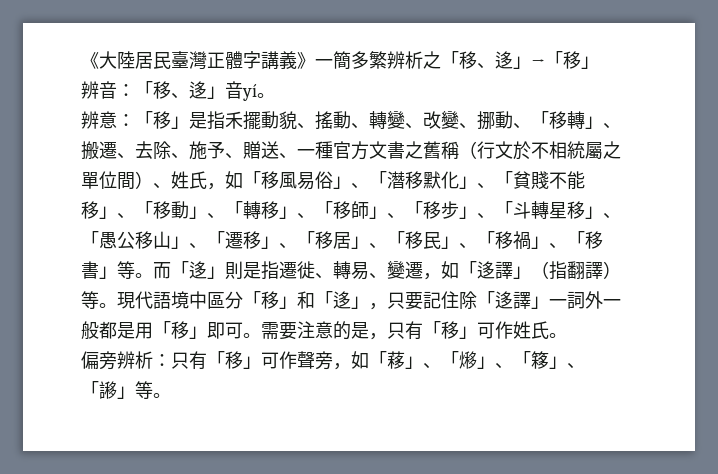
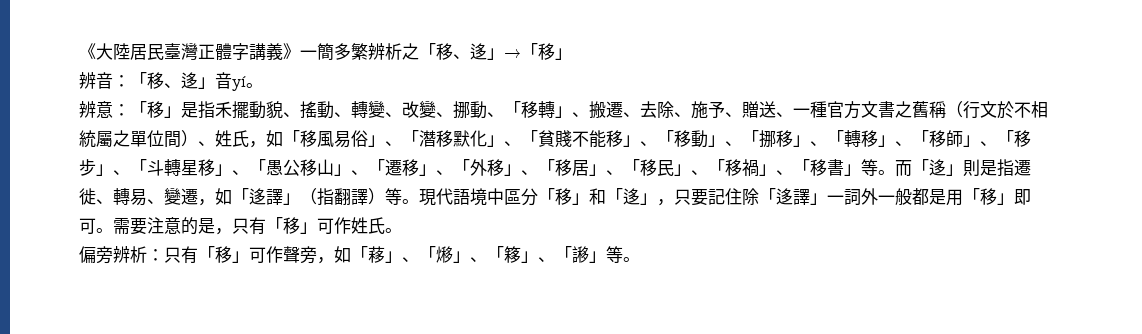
- 「移」是指禾擺動貌、搖動、轉變、改變、挪動、「移轉」、搬遷、去除、施予、贈送、一種官方文書之舊稱（行文於不相統屬之單位間）、姓氏，如「移風易俗」、「潛移默化」、「貧賤不能移」、「移動」、「轉移」、「移師」、「移步」、「斗轉星移」、「愚公移山」、「遷移」、「移居」、「移民」、「移禍」、「移書」等。
+ 「移」是指禾擺動貌、搖動、轉變、改變、挪動、「移轉」、搬遷、去除、施予、贈送、一種官方文書之舊稱（行文於不相統屬之單位間）、姓氏，如「移風易俗」、「潛移默化」、「貧賤不能移」、「移動」、「挪移」、「轉移」、「移師」、「移步」、「斗轉星移」、「愚公移山」、「遷移」、「外移」、「移居」、「移民」、「移禍」、「移書」等。

